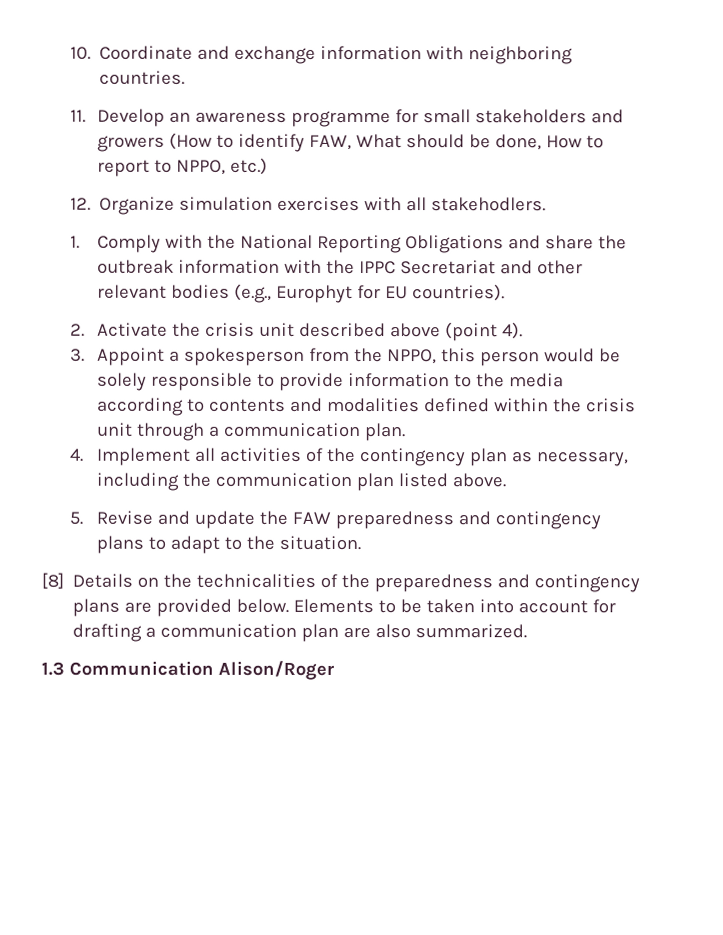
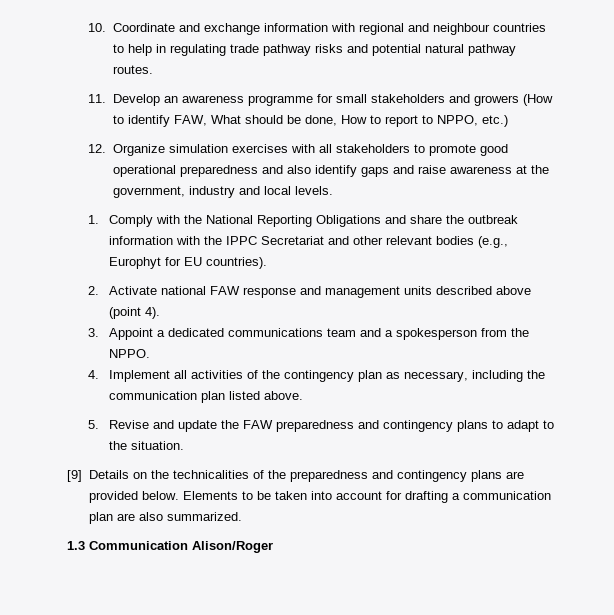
- 10. Coordinate and exchange information with neighboring countries.
+ 10. Coordinate and exchange information with regional and neighbour countries to help in regulating trade pathway risks and potential natural pathway routes.
- 12. Organize simulation exercises with all stakehodlers.
+ 12. Organize simulation exercises with all stakeholders to promote good operational preparedness and also identify gaps and raise awareness at the government, industry and local levels.
- 2. Activate the crisis unit described above (point 4).
+ 2. Activate national FAW response and management units described above (point 4).
- 3. Appoint a spokesperson from the NPPO, this person would be solely responsible to provide information to the media according to contents and modalities defined within the crisis unit through a communication plan.
+ 3. Appoint a dedicated communications team and a spokesperson from the NPPO.
- [8] Details on the technicalities of the preparedness and contingency plans are provided below.
+ [9] Details on the technicalities of the preparedness and contingency plans are provided below.

